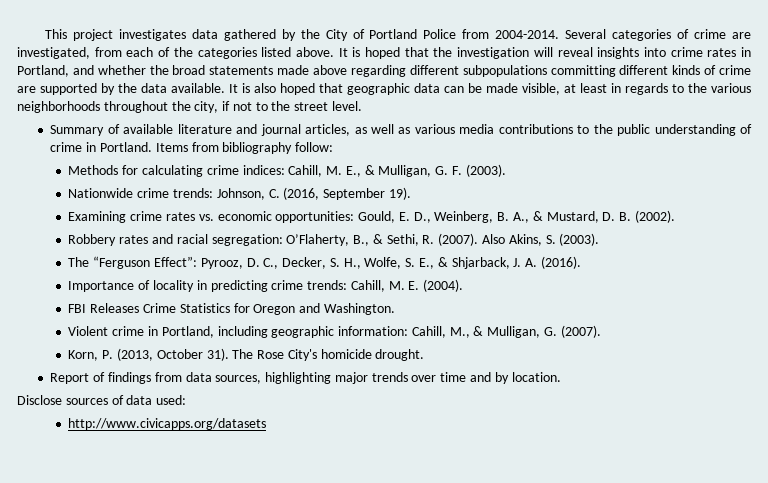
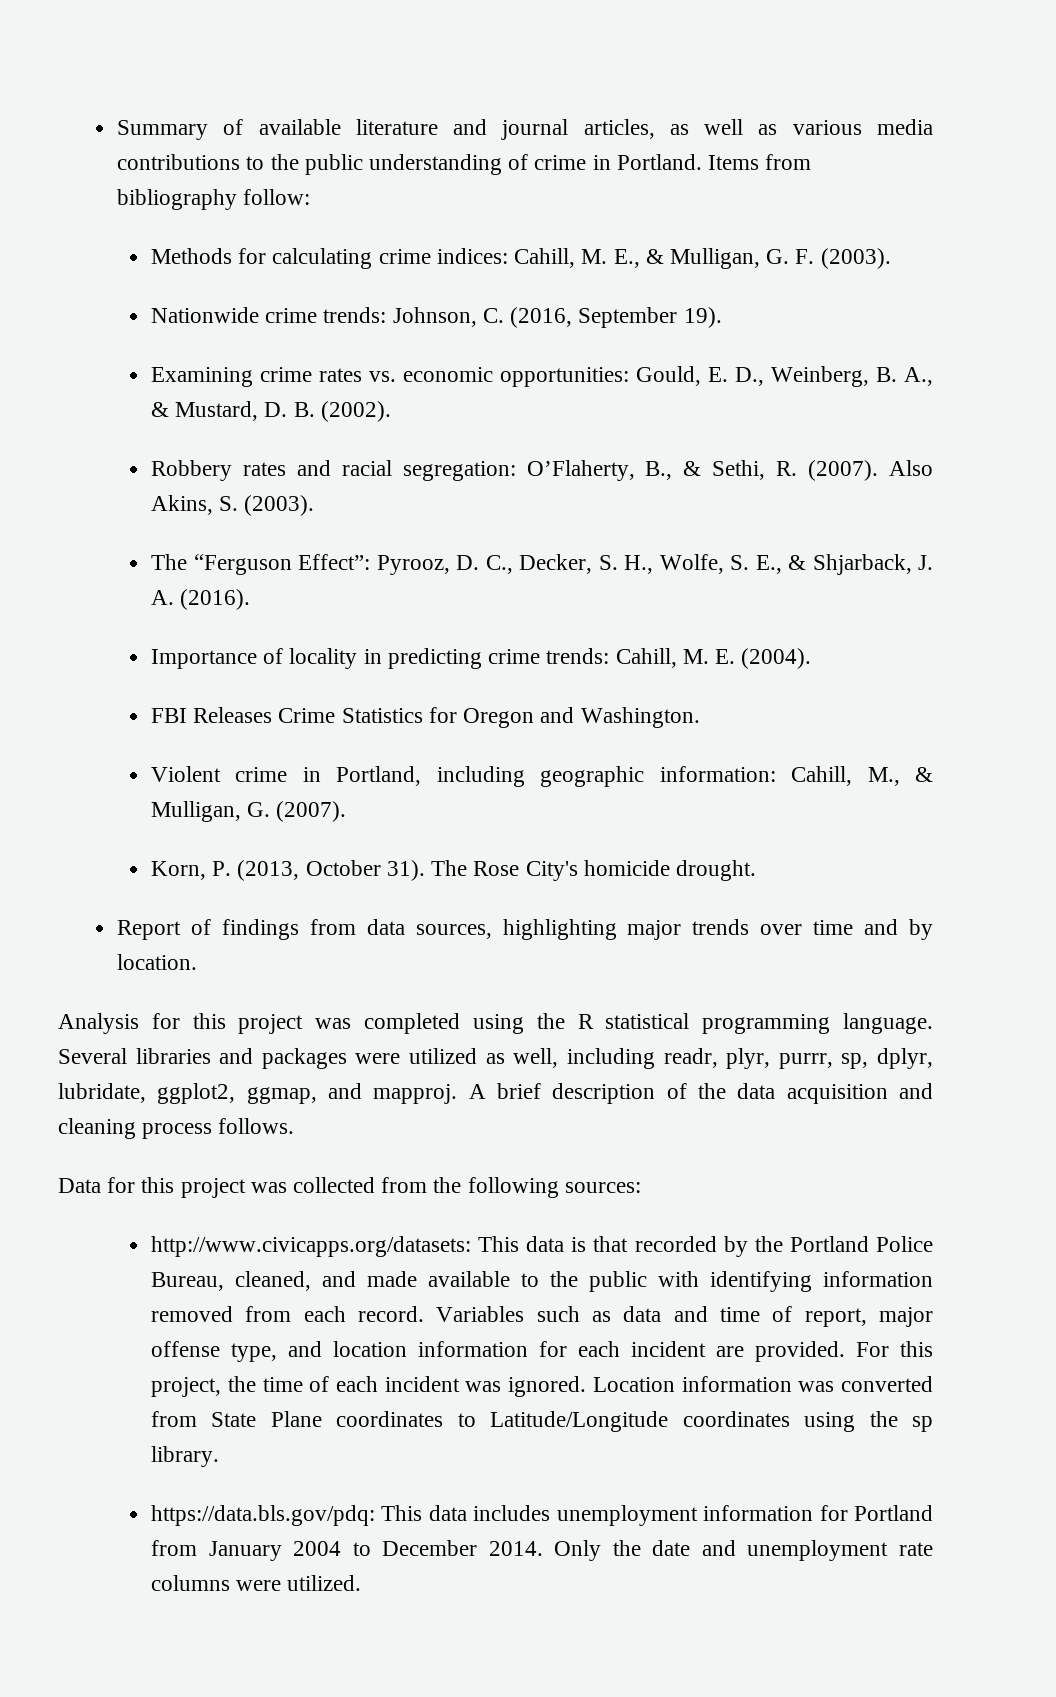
- This project investigates data gathered by the City of Portland Police from 2004-2014. Several categories of crime are investigated, from each of the categories listed above. It is hoped that the investigation will reveal insights into crime rates in Portland, and whether the broad statements made above regarding different subpopulations committing different kinds of crime are supported by the data available. It is also hoped that geographic data can be made visible, at least in regards to the various neighborhoods throughout the city, if not to the street level.
- Disclose sources of data used:
- http://www.civicapps.org/datasets
+ Analysis for this project was completed using the R statistical programming language. Several libraries and packages were utilized as well, including readr, plyr, purrr, sp, dplyr, lubridate, ggplot2, ggmap, and mapproj. A brief description of the data acquisition and cleaning process follows.
+ Data for this project was collected from the following sources:
+ http://www.civicapps.org/datasets: This data is that recorded by the Portland Police Bureau, cleaned, and made available to the public with identifying information removed from each record. Variables such as data and time of report, major offense type, and location information for each incident are provided. For this project, the time of each incident was ignored. Location information was converted from State Plane coordinates to Latitude/Longitude coordinates using the sp library.
+ https://data.bls.gov/pdq: This data includes unemployment information for Portland from January 2004 to December 2014. Only the date and unemployment rate columns were utilized.

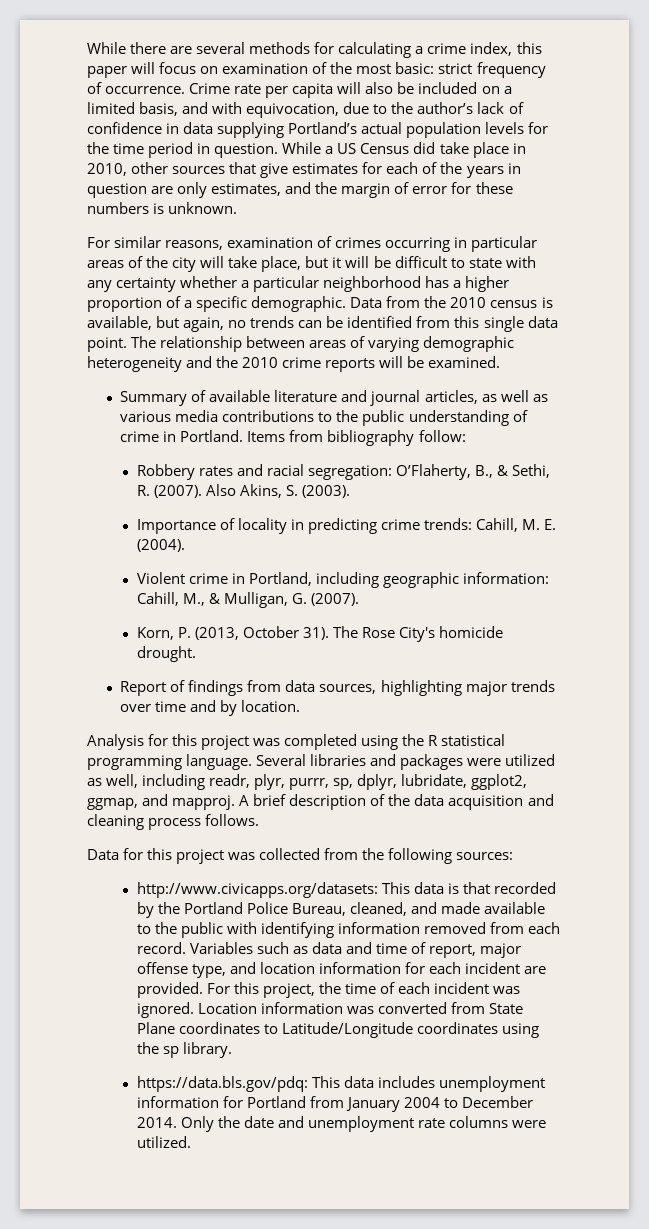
+ While there are several methods for calculating a crime index, this paper will focus on examination of the most basic: strict frequency of occurrence. Crime rate per capita will also be included on a limited basis, and with equivocation, due to the author’s lack of confidence in data supplying Portland’s actual population levels for the time period in question. While a US Census did take place in 2010, other sources that give estimates for each of the years in question are only estimates, and the margin of error for these numbers is unknown.
+ For similar reasons, examination of crimes occurring in particular areas of the city will take place, but it will be difficult to state with any certainty whether a particular neighborhood has a higher proportion of a specific demographic. Data from the 2010 census is available, but again, no trends can be identified from this single data point. The relationship between areas of varying demographic heterogeneity and the 2010 crime reports will be examined.
- Methods for calculating crime indices: Cahill, M. E., & Mulligan, G. F. (2003).
- Nationwide crime trends: Johnson, C. (2016, September 19).
- Examining crime rates vs. economic opportunities: Gould, E. D., Weinberg, B. A., & Mustard, D. B. (2002).
- The “Ferguson Effect”: Pyrooz, D. C., Decker, S. H., Wolfe, S. E., & Shjarback, J. A. (2016).
- FBI Releases Crime Statistics for Oregon and Washington.

